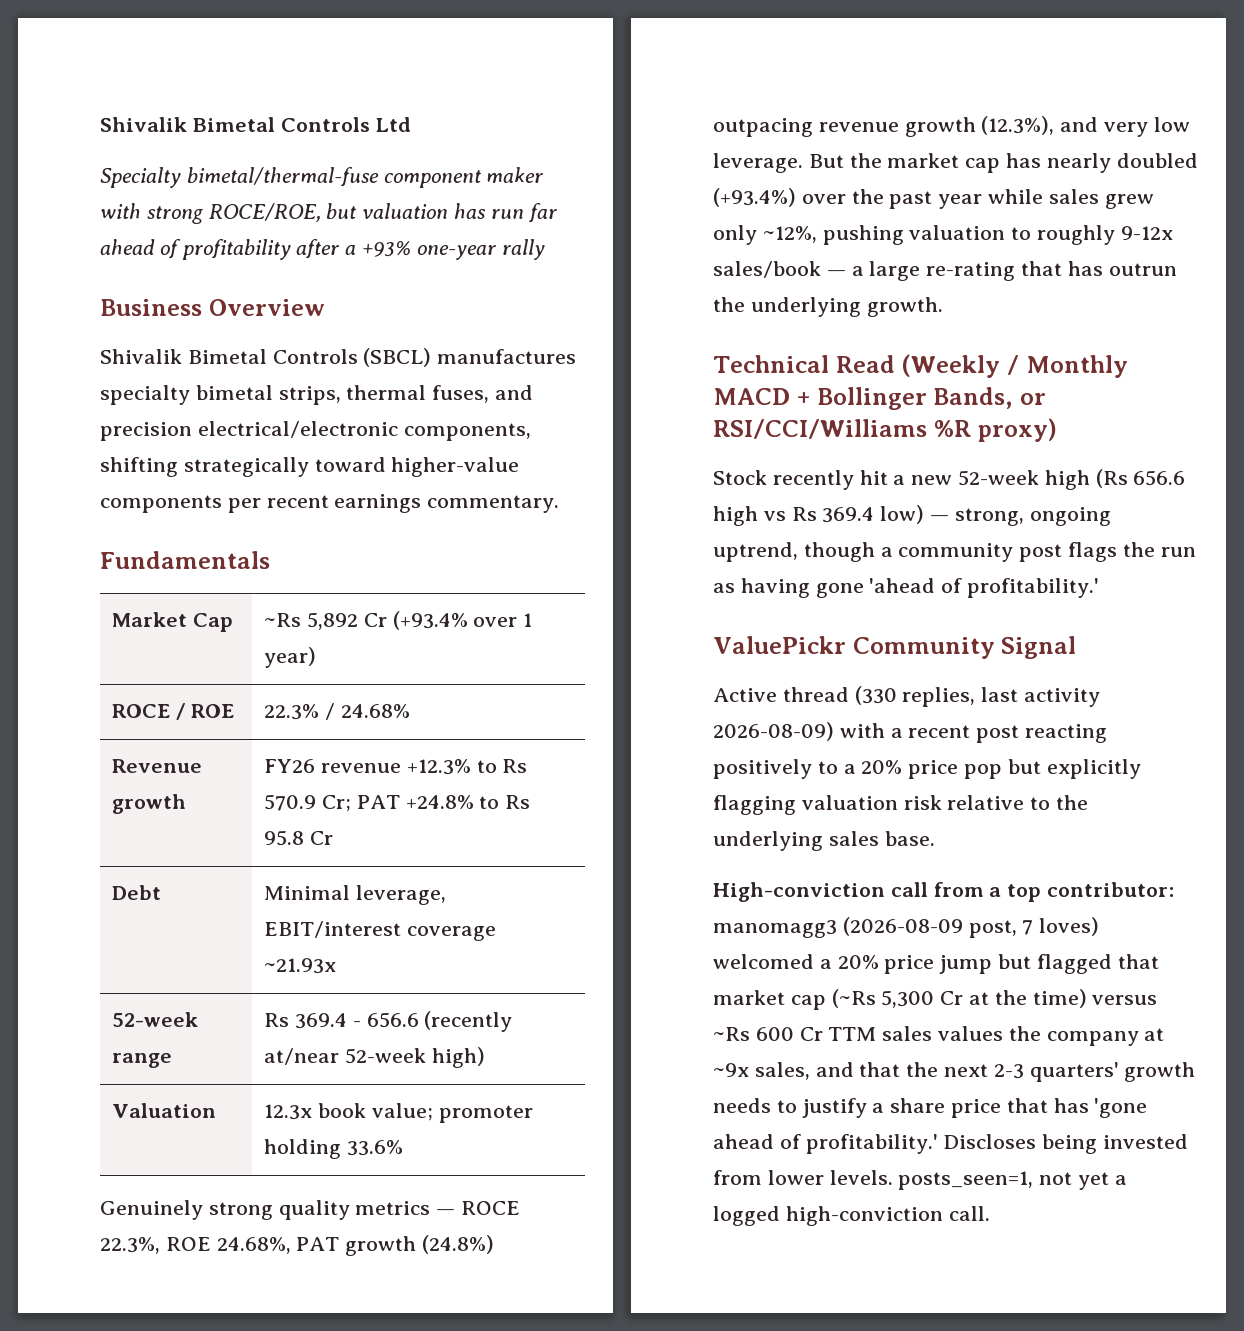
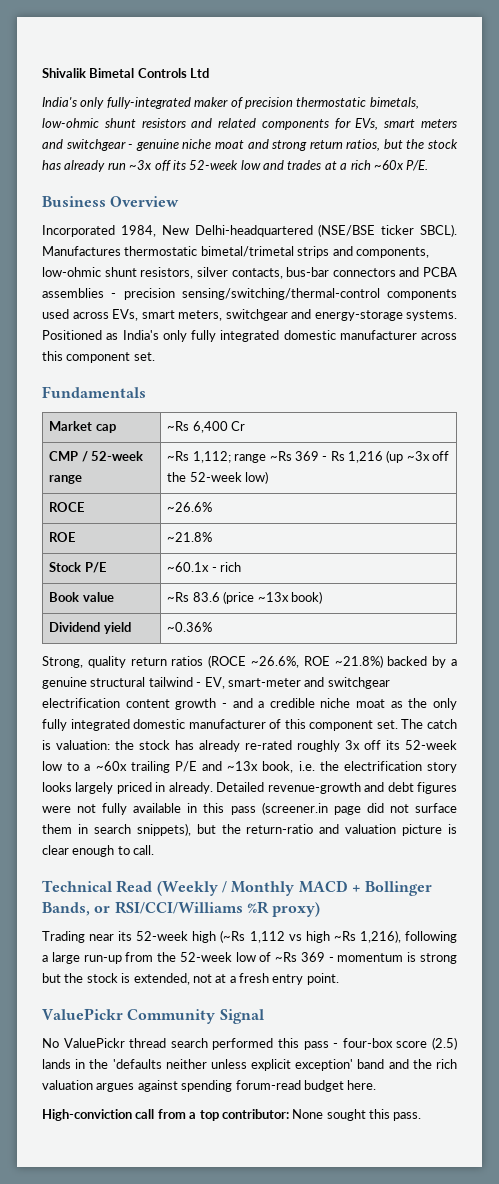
- Specialty bimetal/thermal-fuse component maker with strong ROCE/ROE, but valuation has run far ahead of profitability after a +93% one-year rally
+ India's only fully-integrated maker of precision thermostatic bimetals, low-ohmic shunt resistors and related components for EVs, smart meters and switchgear - genuine niche moat and strong return ratios, but the stock has already run ~3x off its 52-week low and trades at a rich ~60x P/E.
  Business Overview
- Shivalik Bimetal Controls (SBCL) manufactures specialty bimetal strips, thermal fuses, and precision electrical/electronic components, shifting strategically toward higher-value components per recent earnings commentary.
+ Incorporated 1984, New Delhi-headquartered (NSE/BSE ticker SBCL). Manufactures thermostatic bimetal/trimetal strips and components, low-ohmic shunt resistors, silver contacts, bus-bar connectors and PCBA assemblies - precision sensing/switching/thermal-control components used across EVs, smart meters, switchgear and energy-storage systems. Positioned as India's only fully integrated domestic manufacturer across this component set.
- Market Cap | ~Rs 5,892 Cr (+93.4% over 1 year)
- ROCE / ROE | 22.3% / 24.68%
- Revenue growth | FY26 revenue +12.3% to Rs 570.9 Cr; PAT +24.8% to Rs 95.8 Cr
- Debt | Minimal leverage, EBIT/interest coverage ~21.93x
- 52-week range | Rs 369.4 - 656.6 (recently at/near 52-week high)
- Valuation | 12.3x book value; promoter holding 33.6%
- Genuinely strong quality metrics — ROCE 22.3%, ROE 24.68%, PAT growth (24.8%) outpacing revenue growth (12.3%), and very low leverage. But the market cap has nearly doubled (+93.4%) over the past year while sales grew only ~12%, pushing valuation to roughly 9-12x sales/book — a large re-rating that has outrun the underlying growth.
+ Market cap | ~Rs 6,400 Cr
+ CMP / 52-week range | ~Rs 1,112; range ~Rs 369 - Rs 1,216 (up ~3x off the 52-week low)
+ ROCE | ~26.6%
+ ROE | ~21.8%
+ Stock P/E | ~60.1x - rich
+ Book value | ~Rs 83.6 (price ~13x book)
+ Dividend yield | ~0.36%
+ Strong, quality return ratios (ROCE ~26.6%, ROE ~21.8%) backed by a genuine structural tailwind - EV, smart-meter and switchgear electrification content growth - and a credible niche moat as the only fully integrated domestic manufacturer of this component set. The catch is valuation: the stock has already re-rated roughly 3x off its 52-week low to a ~60x trailing P/E and ~13x book, i.e. the electrification story looks largely priced in already. Detailed revenue-growth and debt figures were not fully available in this pass (screener.in page did not surface them in search snippets), but the return-ratio and valuation picture is clear enough to call.
- Stock recently hit a new 52-week high (Rs 656.6 high vs Rs 369.4 low) — strong, ongoing uptrend, though a community post flags the run as having gone 'ahead of profitability.'
+ Trading near its 52-week high (~Rs 1,112 vs high ~Rs 1,216), following a large run-up from the 52-week low of ~Rs 369 - momentum is strong but the stock is extended, not at a fresh entry point.
  ValuePickr Community Signal
- Active thread (330 replies, last activity 2026-08-09) with a recent post reacting positively to a 20% price pop but explicitly flagging valuation risk relative to the underlying sales base.
+ No ValuePickr thread search performed this pass - four-box score (2.5) lands in the 'defaults neither unless explicit exception' band and the rich valuation argues against spending forum-read budget here.
- High-conviction call from a top contributor: manomagg3 (2026-08-09 post, 7 loves) welcomed a 20% price jump but flagged that market cap (~Rs 5,300 Cr at the time) versus ~Rs 600 Cr TTM sales values the company at ~9x sales, and that the next 2-3 quarters' growth needs to justify a share price that has 'gone ahead of profitability.' Discloses being invested from lower levels. posts_seen=1, not yet a logged high-conviction call.
+ High-conviction call from a top contributor: None sought this pass.

